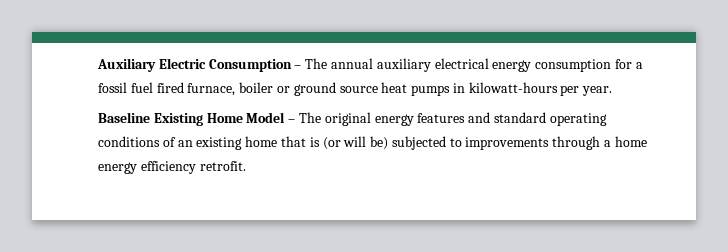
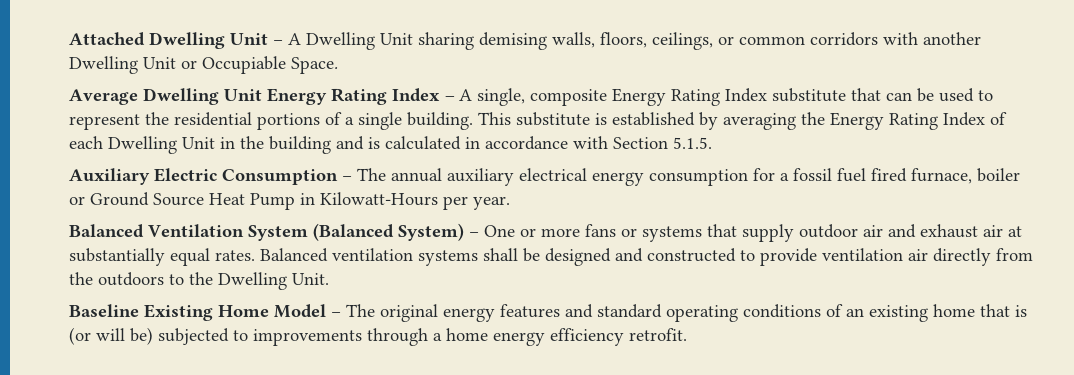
+ Attached Dwelling Unit – A Dwelling Unit sharing demising walls, floors, ceilings, or common corridors with another Dwelling Unit or Occupiable Space.
+ Average Dwelling Unit Energy Rating Index – A single, composite Energy Rating Index substitute that can be used to represent the residential portions of a single building. This substitute is established by averaging the Energy Rating Index of each Dwelling Unit in the building and is calculated in accordance with Section 5.1.5.
- Auxiliary Electric Consumption – The annual auxiliary electrical energy consumption for a fossil fuel fired furnace, boiler or ground source heat pumps in kilowatt-hours per year.
+ Auxiliary Electric Consumption – The annual auxiliary electrical energy consumption for a fossil fuel fired furnace, boiler or Ground Source Heat Pump in Kilowatt-Hours per year.
+ Balanced Ventilation System (Balanced System) – One or more fans or systems that supply outdoor air and exhaust air at substantially equal rates. Balanced ventilation systems shall be designed and constructed to provide ventilation air directly from the outdoors to the Dwelling Unit.

